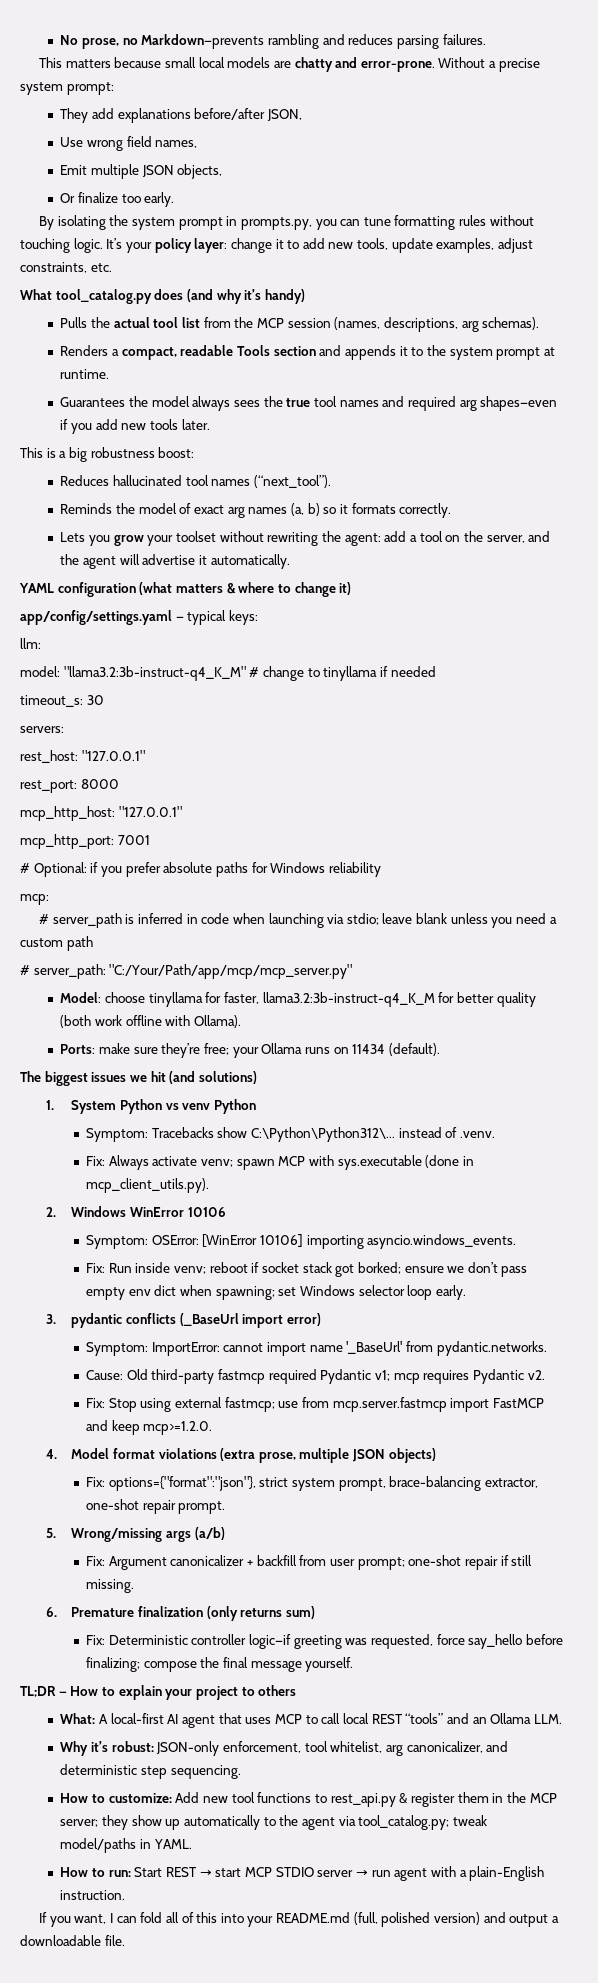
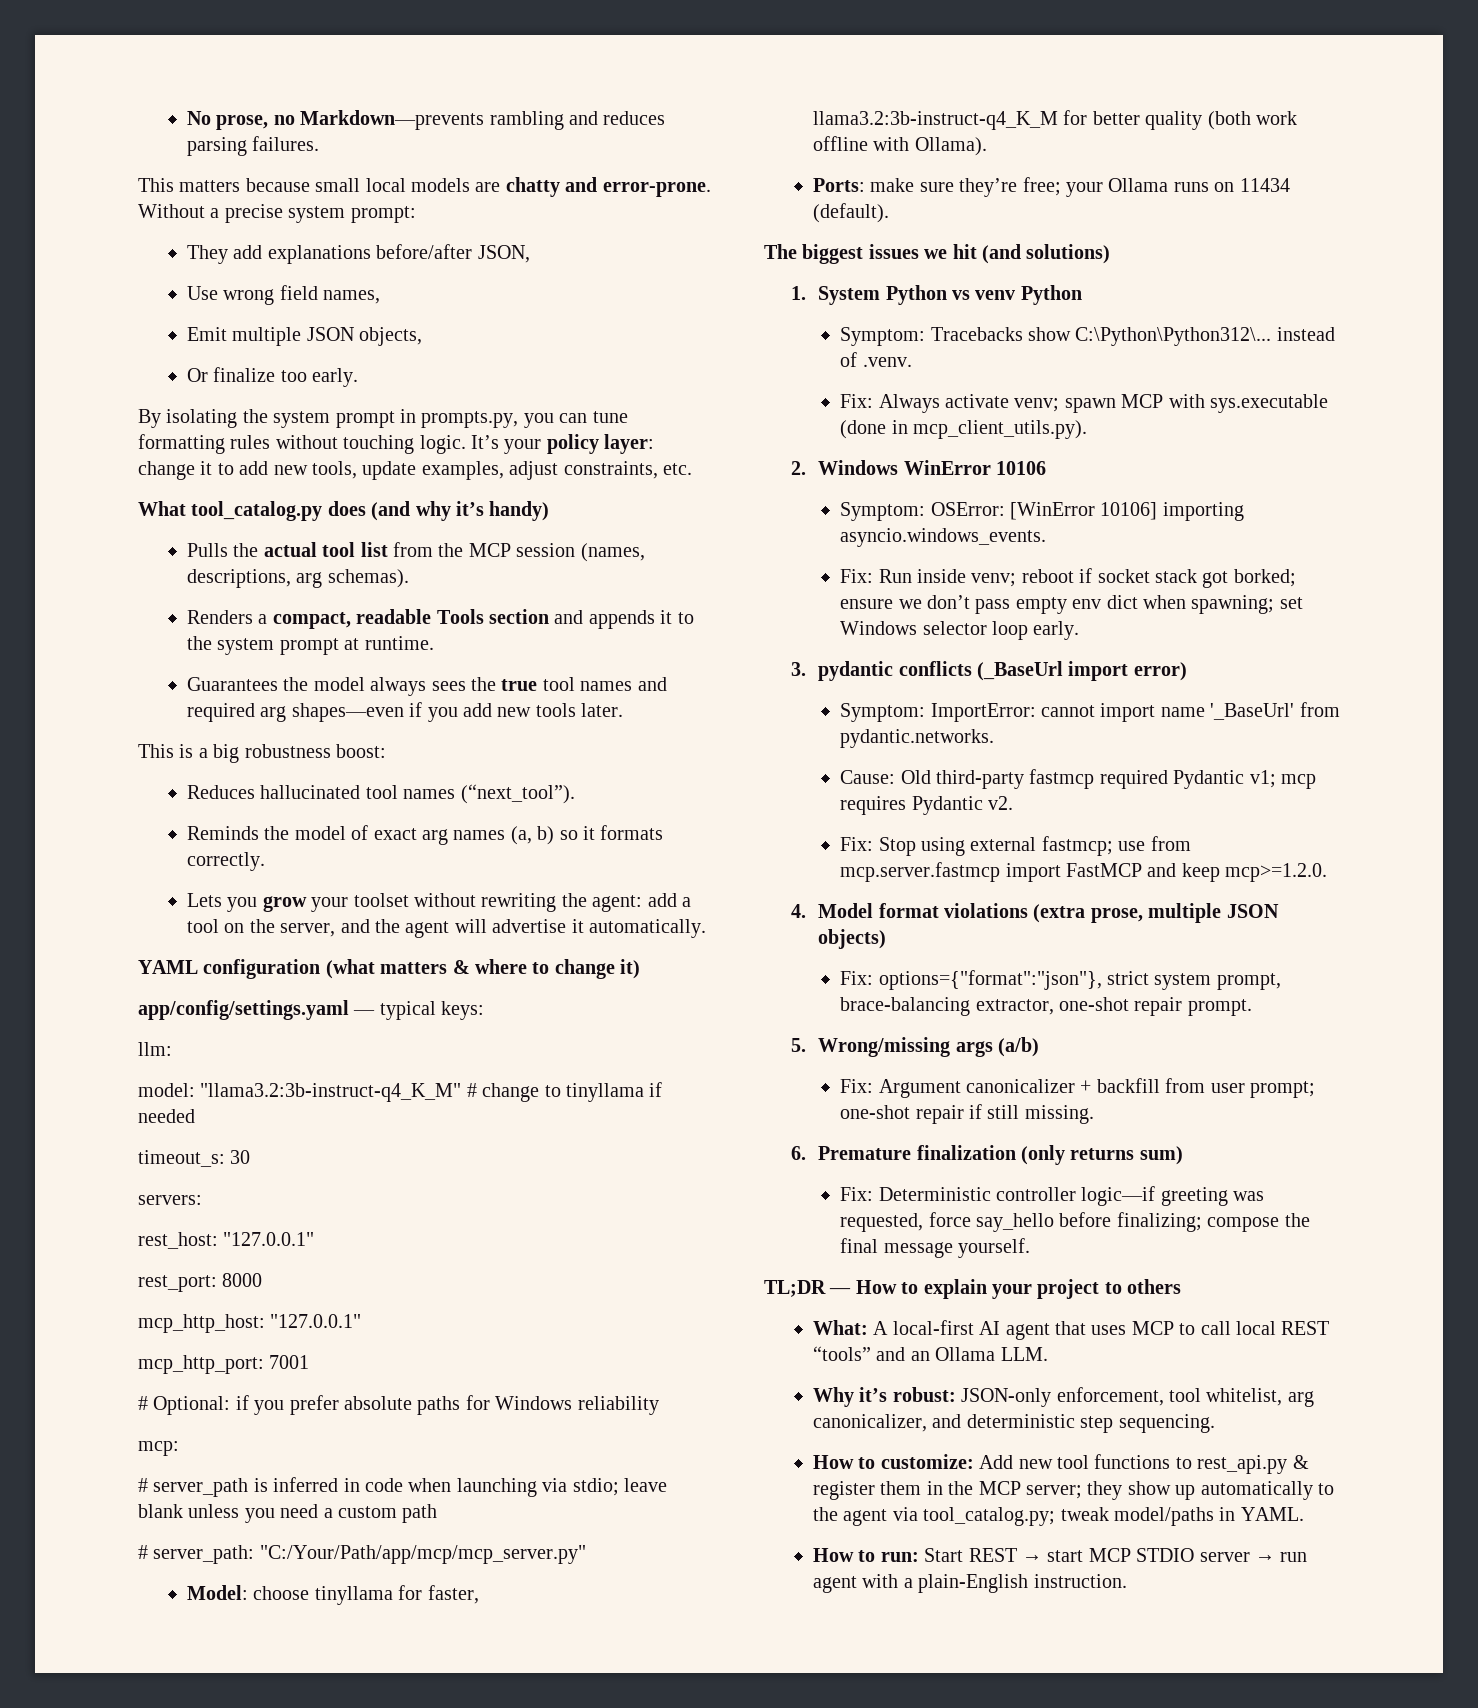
- If you want, I can fold all of this into your README.md (full, polished version) and output a downloadable file.

